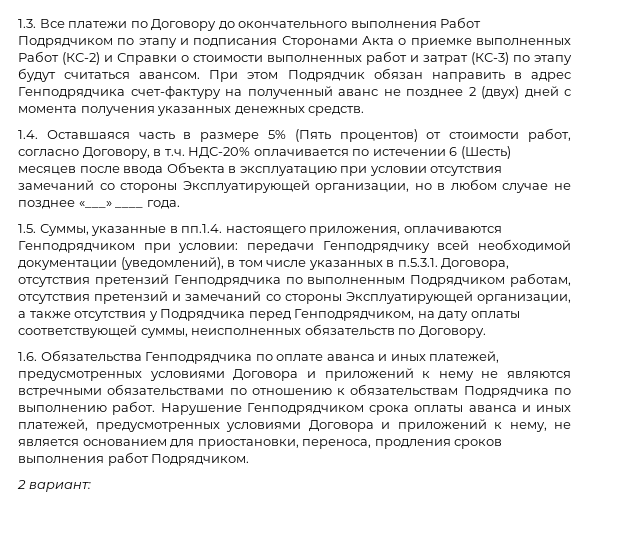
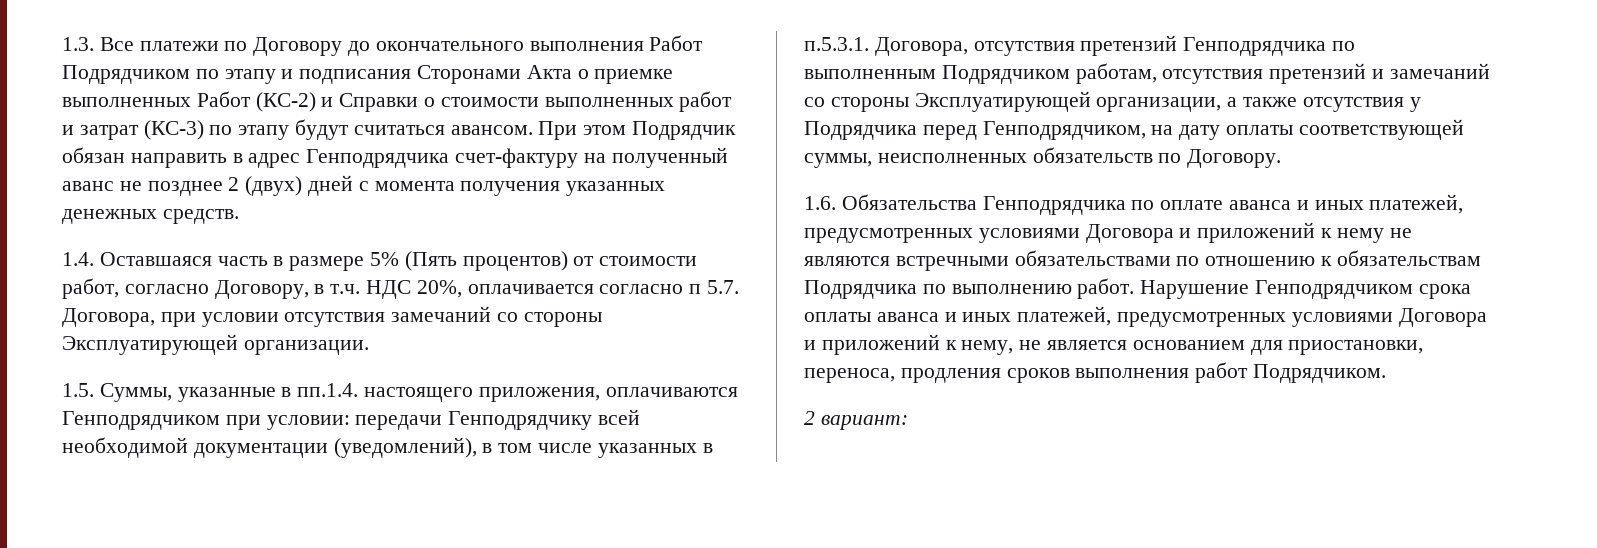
- 1.4. Оставшаяся часть в размере 5% (Пять процентов) от стоимости работ, согласно Договору, в т.ч. НДС-20% оплачивается по истечении 6 (Шесть) месяцев после ввода Объекта в эксплуатацию при условии отсутствия замечаний со стороны Эксплуатирующей организации, но в любом случае не позднее «___» ____ года.
+ 1.4. Оставшаяся часть в размере 5% (Пять процентов) от стоимости работ, согласно Договору, в т.ч. НДС 20%, оплачивается согласно п 5.7. Договора, при условии отсутствия замечаний со стороны Эксплуатирующей организации.

